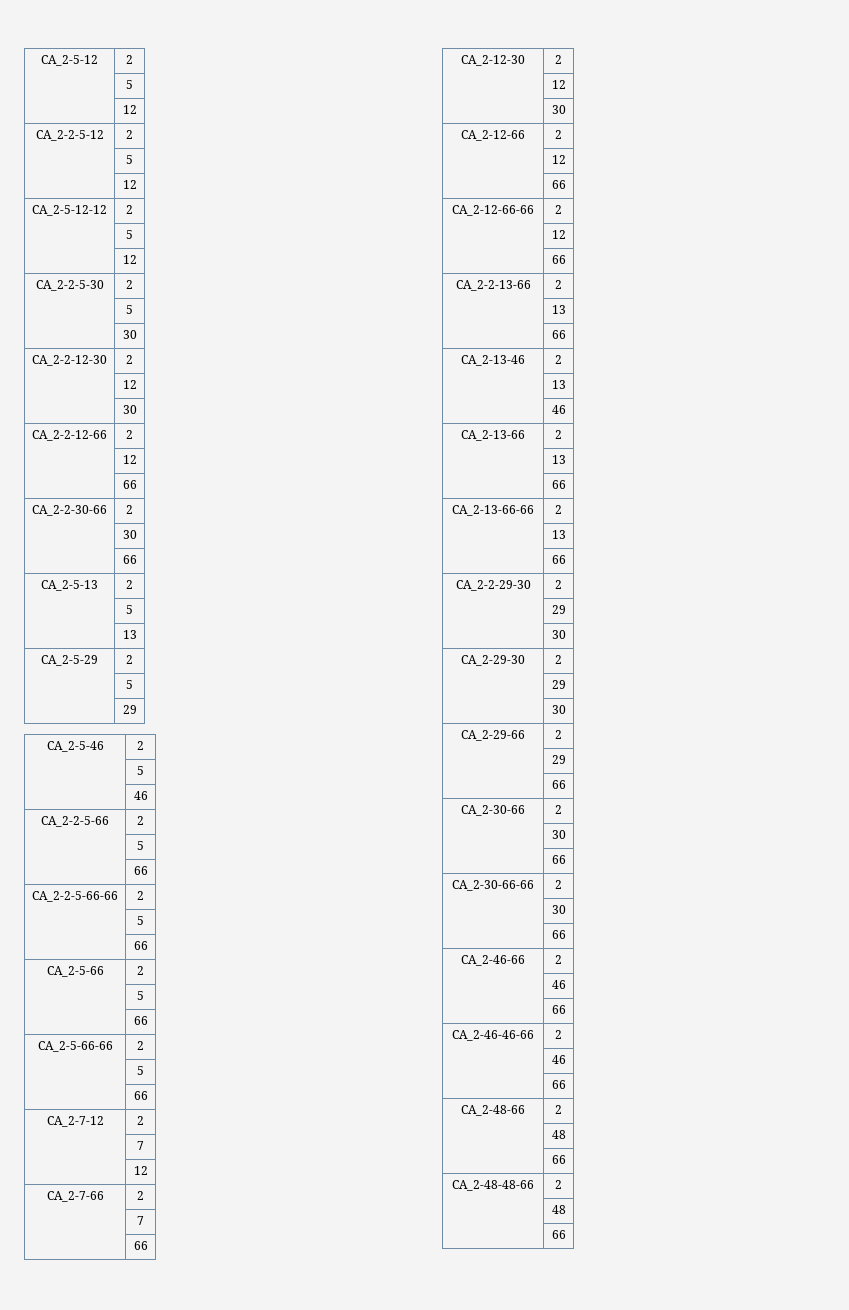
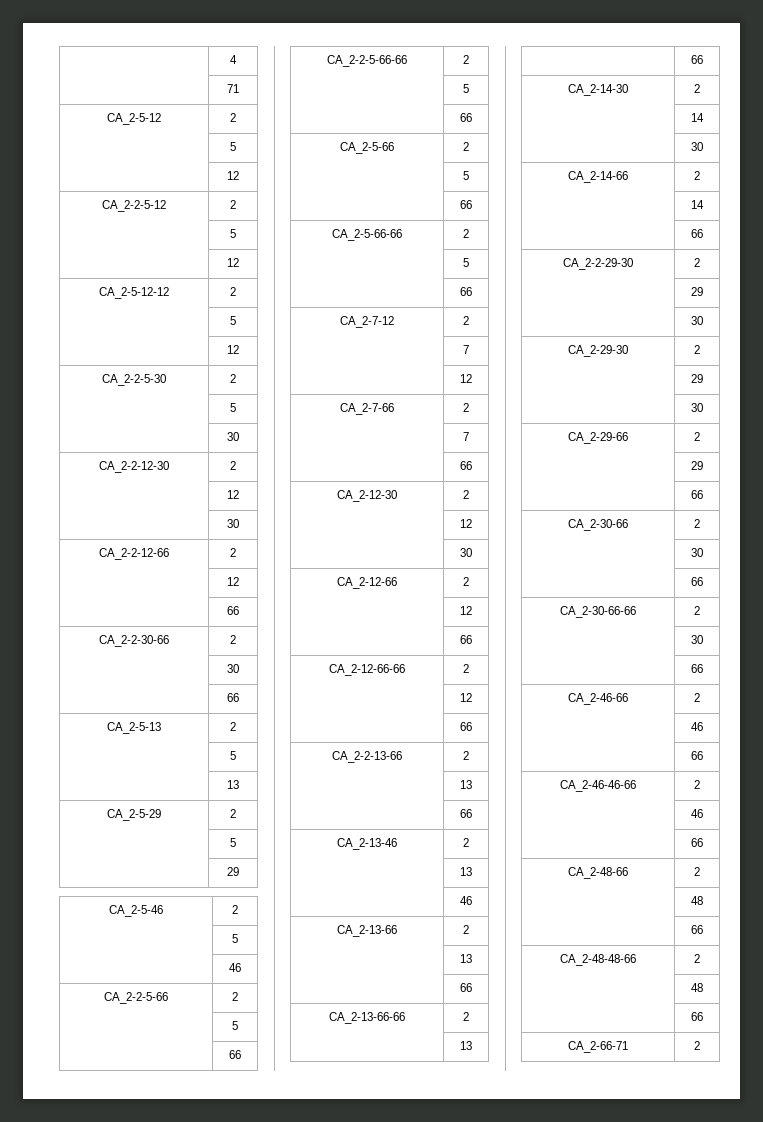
+ | 4
+ | 71
+ CA_2-14-30 | 2
+ | 14
+ | 30
+ CA_2-14-66 | 2
+ | 14
+ | 66
+ CA_2-66-71 | 2

